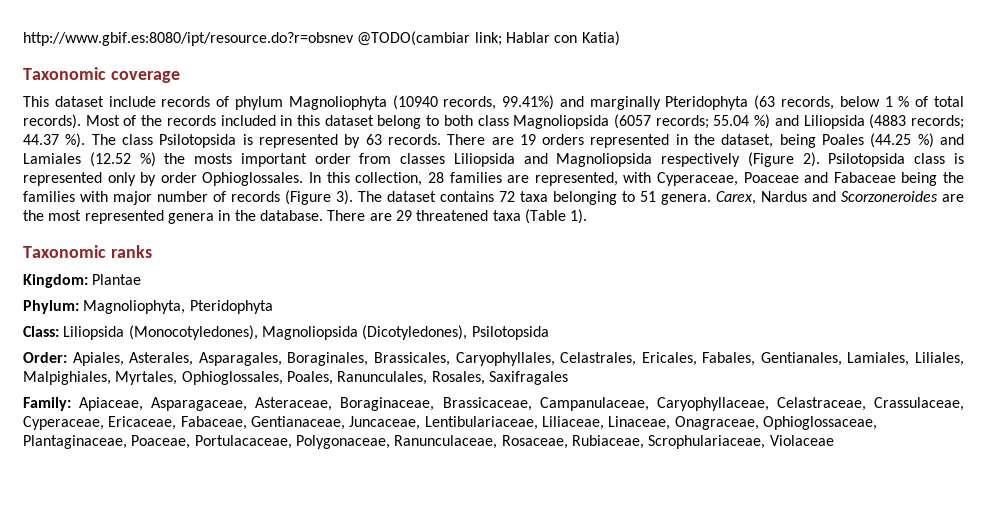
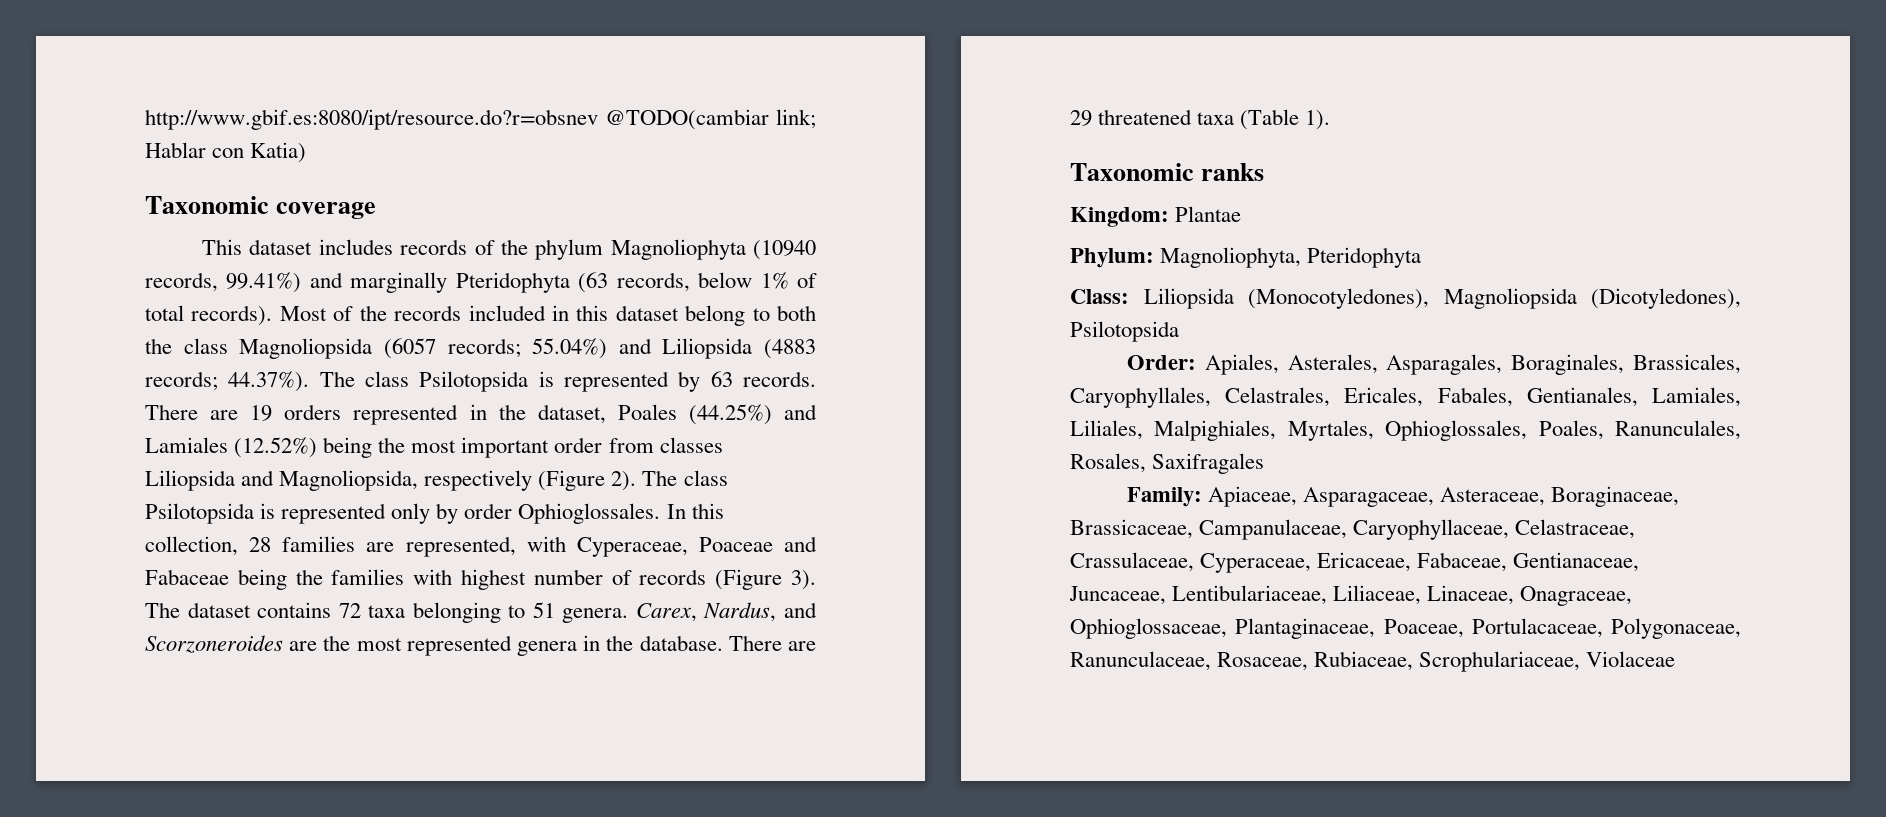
- This dataset include records of phylum Magnoliophyta (10940 records, 99.41%) and marginally Pteridophyta (63 records, below 1 % of total records).
+ This dataset includes records of the phylum Magnoliophyta (10940 records, 99.41%) and marginally Pteridophyta (63 records, below 1% of total records).
- Most of the records included in this dataset belong to both class Magnoliopsida (6057 records; 55.04 %) and Liliopsida (4883 records; 44.37 %). The class Psilotopsida is represented by 63 records.
+ Most of the records included in this dataset belong to both the class Magnoliopsida (6057 records; 55.04%) and Liliopsida (4883 records; 44.37%). The class Psilotopsida is represented by 63 records.
- There are 19 orders represented in the dataset, being Poales (44.25 %) and Lamiales (12.52 %) the mosts important order from classes Liliopsida and Magnoliopsida respectively (Figure 2).
+ There are 19 orders represented in the dataset, Poales (44.25%) and Lamiales (12.52%) being the most important order from classes Liliopsida and Magnoliopsida, respectively (Figure 2).
- Psilotopsida class is represented only by order Ophioglossales.
+ The class Psilotopsida is represented only by order Ophioglossales.
- In this collection, 28 families are represented, with Cyperaceae, Poaceae and Fabaceae being the families with major number of records (Figure 3).
+ In this collection, 28 families are represented, with Cyperaceae, Poaceae and Fabaceae being the families with highest number of records (Figure 3).
- Carex, Nardus and Scorzoneroides are the most represented genera in the database.
+ Carex, Nardus, and Scorzoneroides are the most represented genera in the database.

